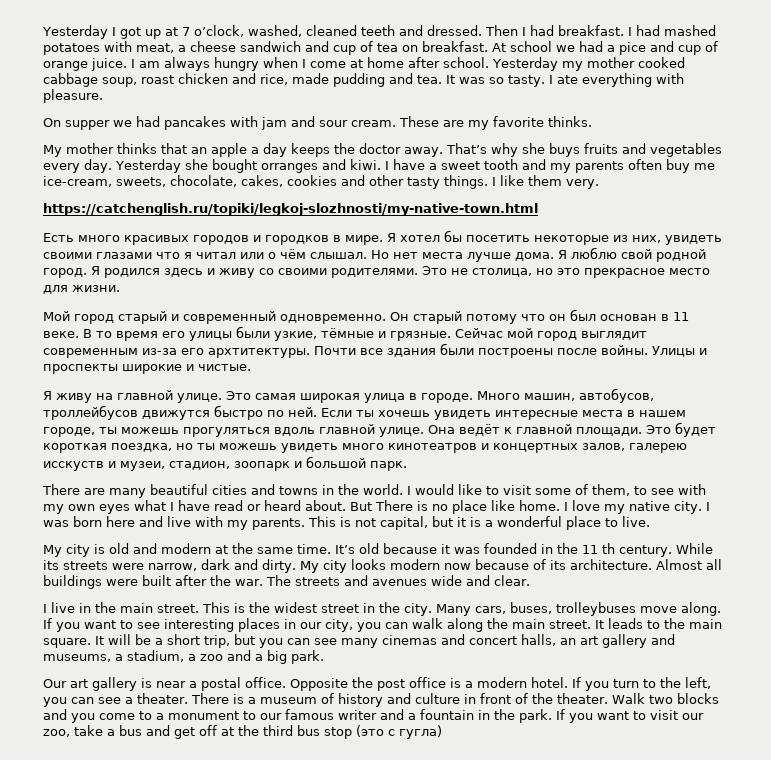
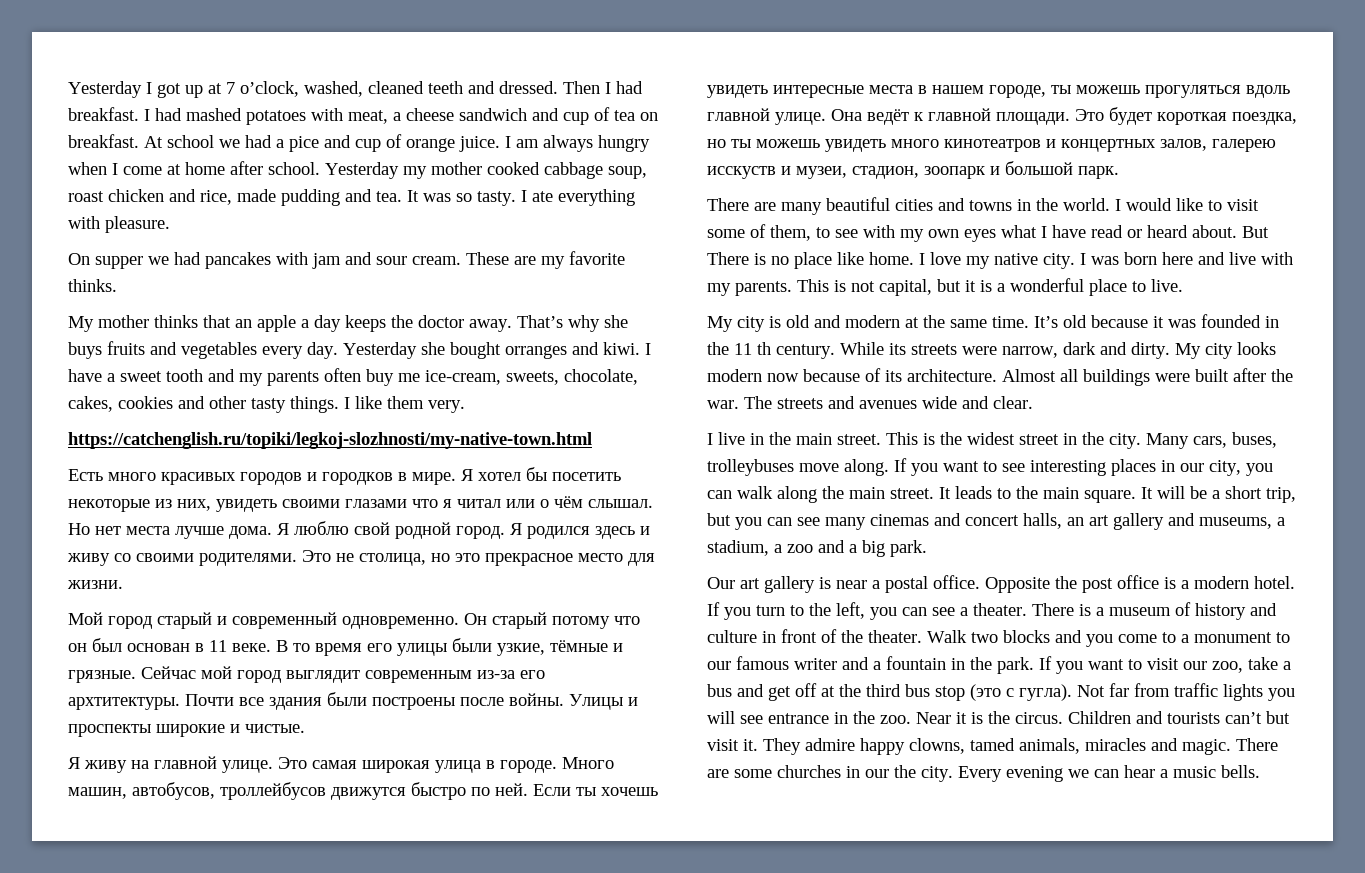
- If you want to visit our zoo, take a bus and get off at the third bus stop (это с гугла)
+ If you want to visit our zoo, take a bus and get off at the third bus stop (это с гугла). Not far from traffic lights you will see entrance in the zoo. Near it is the circus. Children and tourists can’t but visit it. They admire happy clowns, tamed animals, miracles and magic. There are some churches in our the city. Every evening we can hear a music bells.

